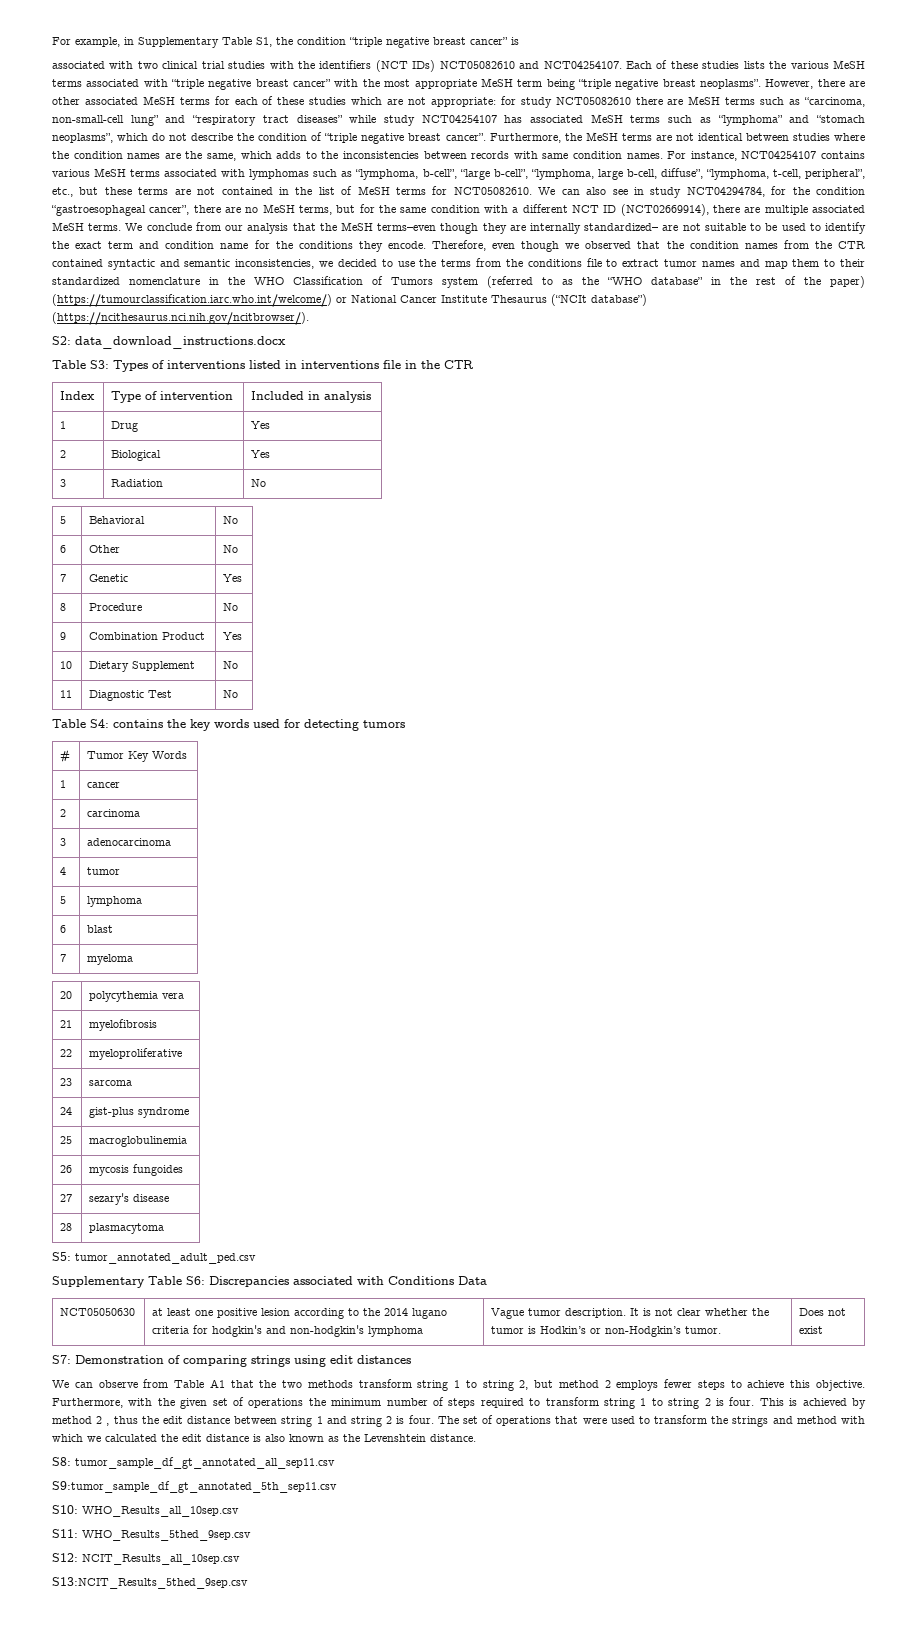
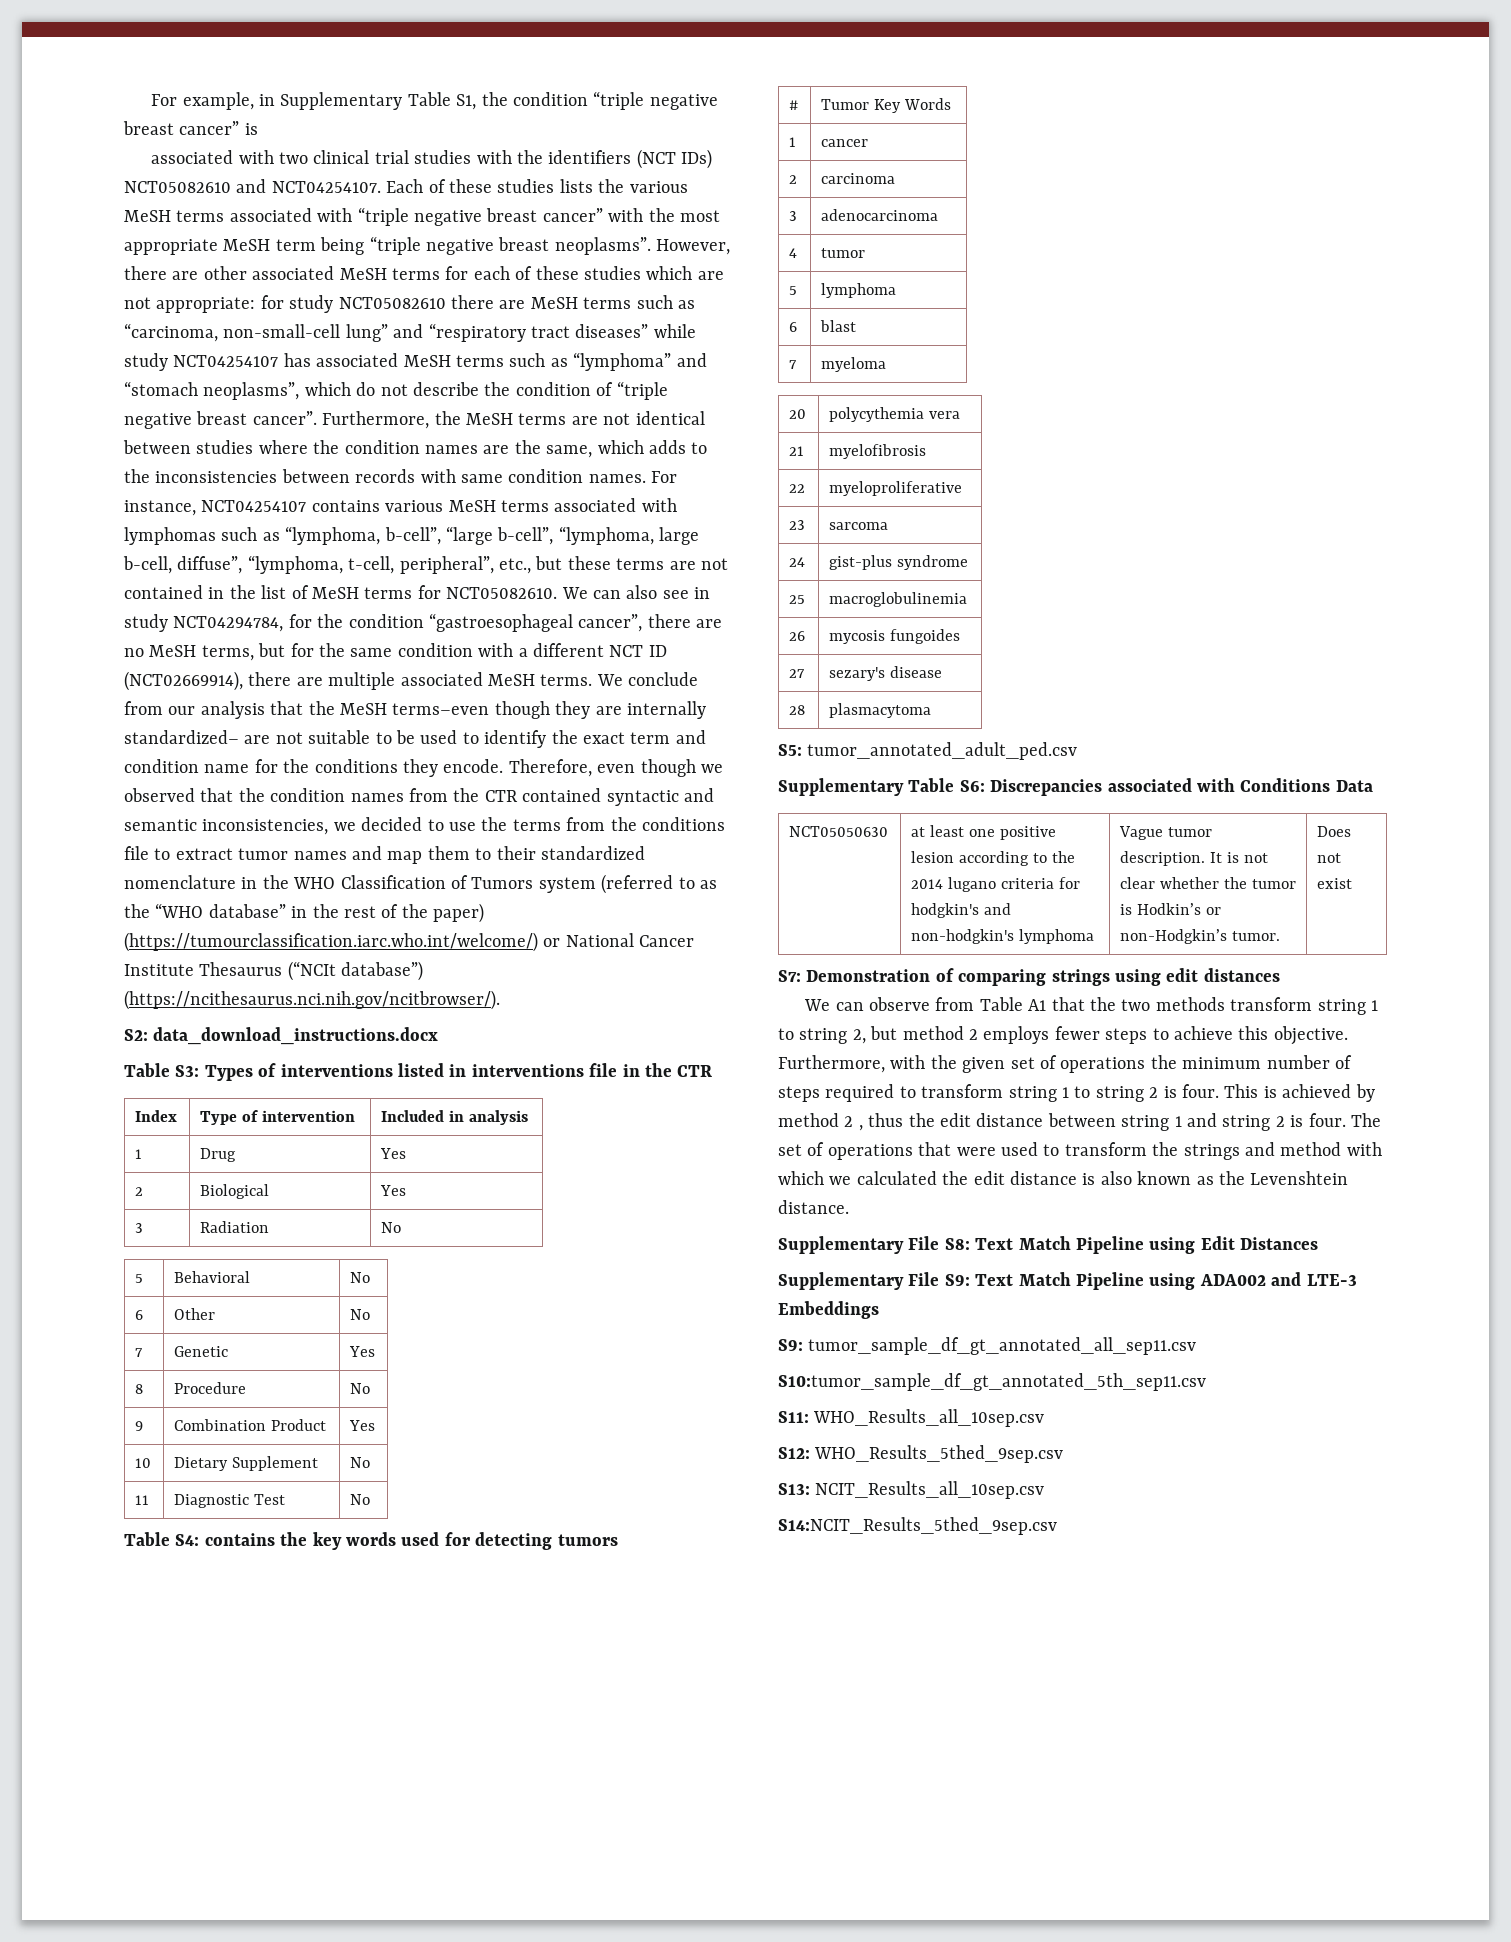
- S8: tumor_sample_df_gt_annotated_all_sep11.csv
+ Supplementary File S8: Text Match Pipeline using Edit Distances
+ Supplementary File S9: Text Match Pipeline using ADA002 and LTE-3 Embeddings
+ S9: tumor_sample_df_gt_annotated_all_sep11.csv
- S9:tumor_sample_df_gt_annotated_5th_sep11.csv
- S10: WHO_Results_all_10sep.csv
+ S10:tumor_sample_df_gt_annotated_5th_sep11.csv
+ S11: WHO_Results_all_10sep.csv
- S11: WHO_Results_5thed_9sep.csv
+ S12: WHO_Results_5thed_9sep.csv
- S12: NCIT_Results_all_10sep.csv
+ S13: NCIT_Results_all_10sep.csv
- S13:NCIT_Results_5thed_9sep.csv
+ S14:NCIT_Results_5thed_9sep.csv

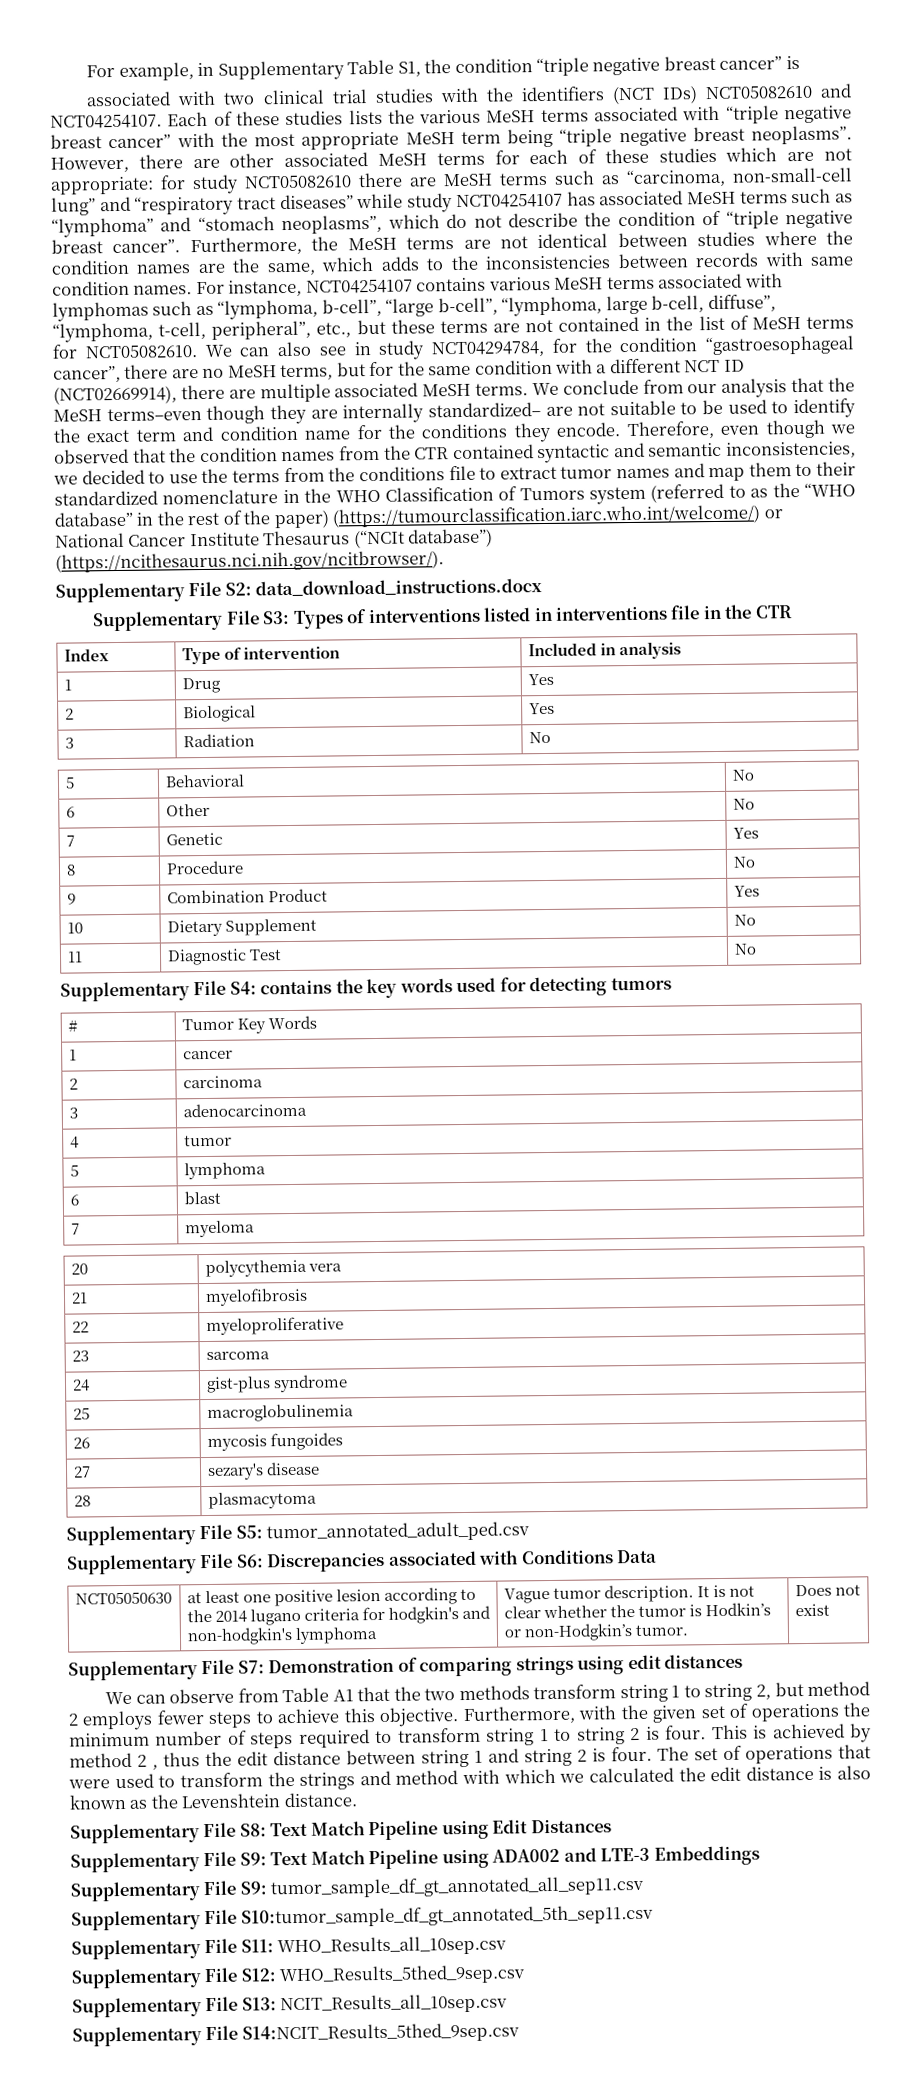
- S2: data_download_instructions.docx
+ Supplementary File S2: data_download_instructions.docx
- Table S3: Types of interventions listed in interventions file in the CTR
+ Supplementary File S3: Types of interventions listed in interventions file in the CTR
- Table S4: contains the key words used for detecting tumors
+ Supplementary File S4: contains the key words used for detecting tumors
- S5: tumor_annotated_adult_ped.csv
+ Supplementary File S5: tumor_annotated_adult_ped.csv
- Supplementary Table S6: Discrepancies associated with Conditions Data
+ Supplementary File S6: Discrepancies associated with Conditions Data
- S7: Demonstration of comparing strings using edit distances
+ Supplementary File S7: Demonstration of comparing strings using edit distances
- S9: tumor_sample_df_gt_annotated_all_sep11.csv
+ Supplementary File S9: tumor_sample_df_gt_annotated_all_sep11.csv
- S10:tumor_sample_df_gt_annotated_5th_sep11.csv
+ Supplementary File S10:tumor_sample_df_gt_annotated_5th_sep11.csv
- S11: WHO_Results_all_10sep.csv
+ Supplementary File S11: WHO_Results_all_10sep.csv
- S12: WHO_Results_5thed_9sep.csv
+ Supplementary File S12: WHO_Results_5thed_9sep.csv
- S13: NCIT_Results_all_10sep.csv
+ Supplementary File S13: NCIT_Results_all_10sep.csv
- S14:NCIT_Results_5thed_9sep.csv
+ Supplementary File S14:NCIT_Results_5thed_9sep.csv

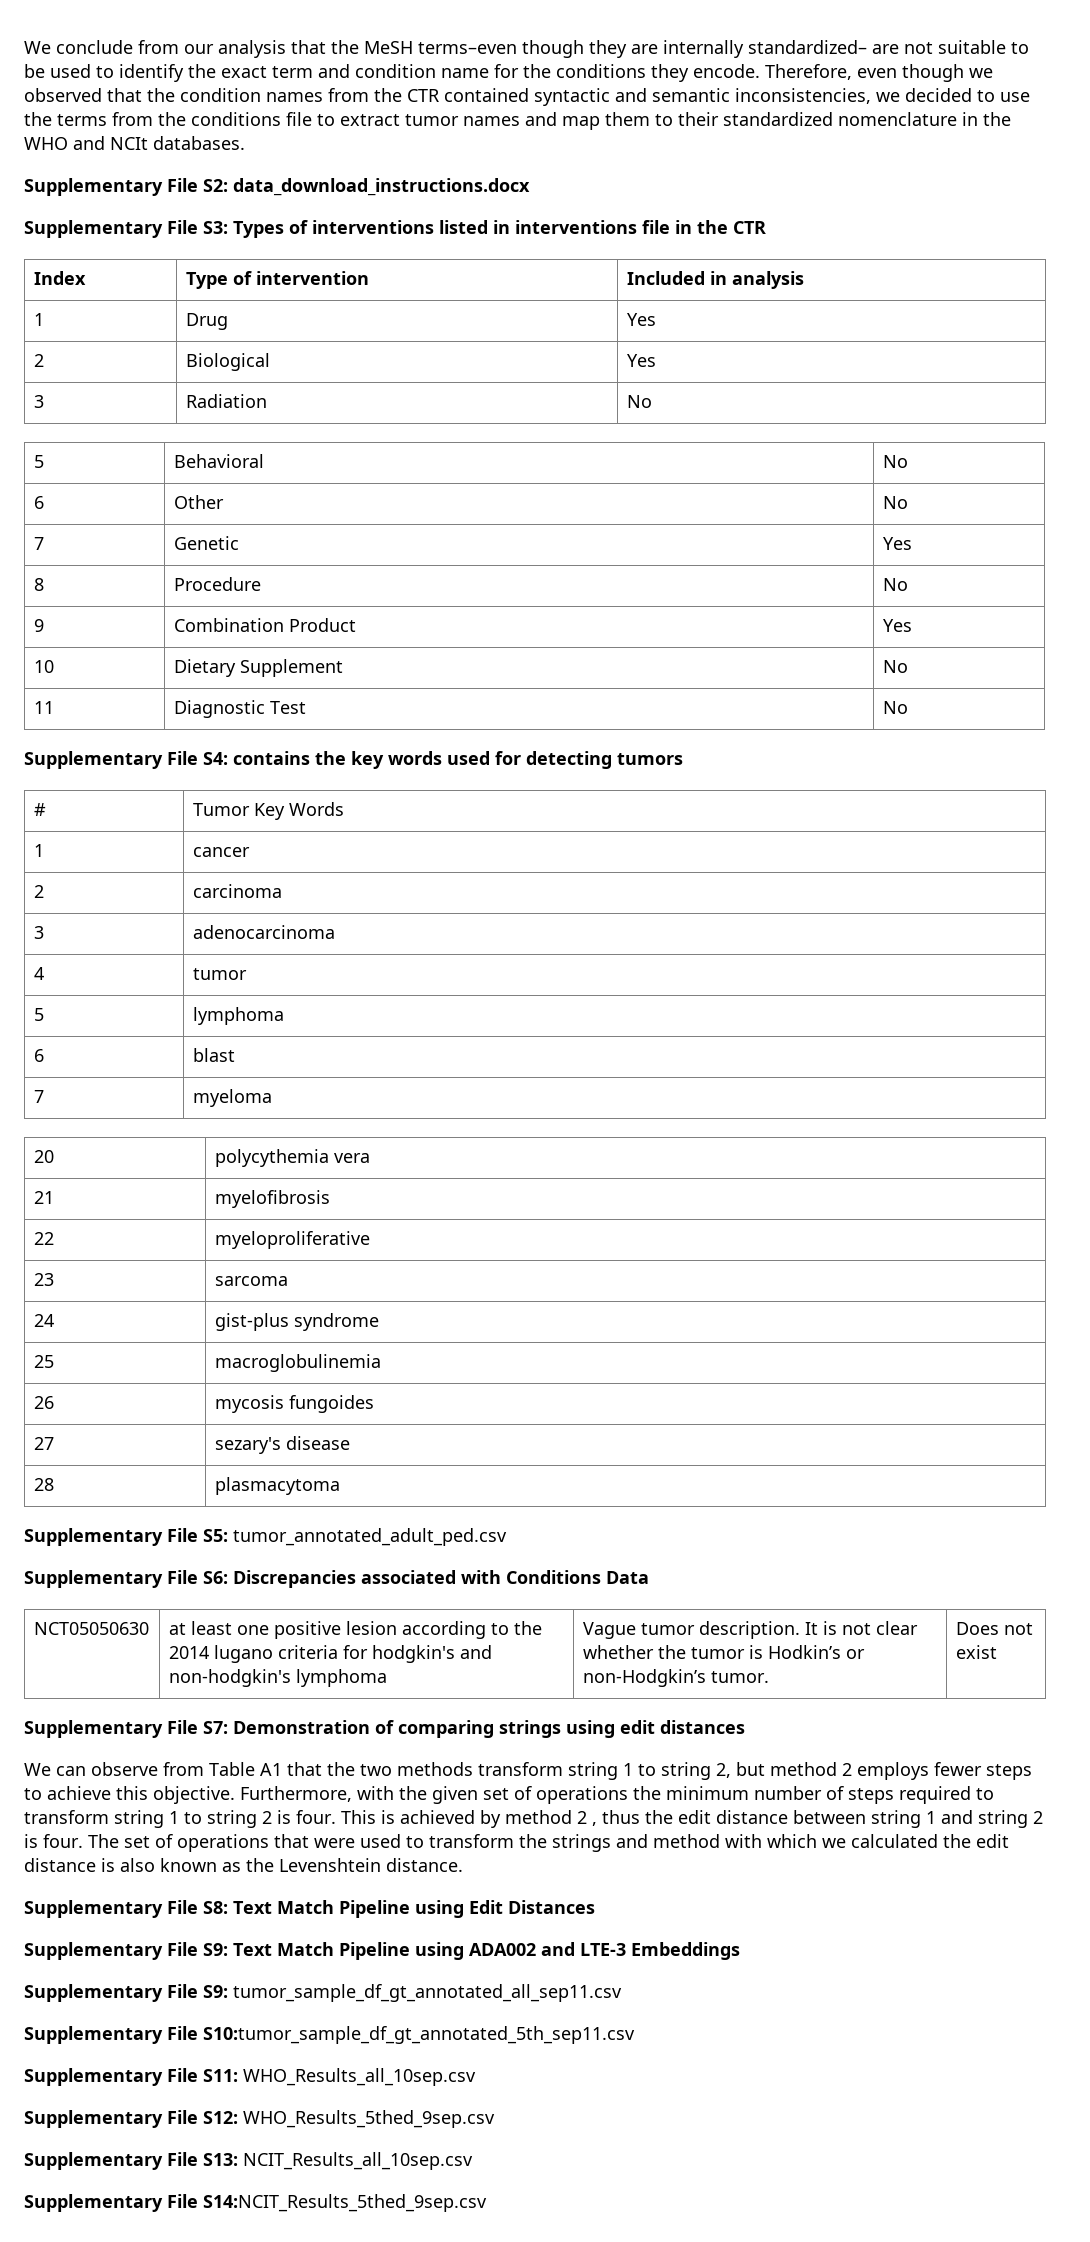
- For example, in Supplementary Table S1, the condition “triple negative breast cancer” is
- associated with two clinical trial studies with the identifiers (NCT IDs) NCT05082610 and NCT04254107. Each of these studies lists the various MeSH terms associated with “triple negative breast cancer” with the most appropriate MeSH term being “triple negative breast neoplasms”. However, there are other associated MeSH terms for each of these studies which are not appropriate: for study NCT05082610 there are MeSH terms such as “carcinoma, non-small-cell lung” and “respiratory tract diseases” while study NCT04254107 has associated MeSH terms such as “lymphoma” and “stomach neoplasms”, which do not describe the condition of “triple negative breast cancer”. Furthermore, the MeSH terms are not identical between studies where the condition names are the same, which adds to the inconsistencies between records with same condition names. For instance, NCT04254107 contains various MeSH terms associated with lymphomas such as “lymphoma, b-cell”, “large b-cell”, “lymphoma, large b-cell, diffuse”, “lymphoma, t-cell, peripheral”, etc., but these terms are not contained in the list of MeSH terms for NCT05082610. We can also see in study NCT04294784, for the condition “gastroesophageal cancer”, there are no MeSH terms, but for the same condition with a different NCT ID (NCT02669914), there are multiple associated MeSH terms.
- Therefore, even though we observed that the condition names from the CTR contained syntactic and semantic inconsistencies, we decided to use the terms from the conditions file to extract tumor names and map them to their standardized nomenclature in the WHO Classification of Tumors system (referred to as the “WHO database” in the rest of the paper) (https://tumourclassification.iarc.who.int/welcome/) or National Cancer Institute Thesaurus (“NCIt database”) (https://ncithesaurus.nci.nih.gov/ncitbrowser/).
+ Therefore, even though we observed that the condition names from the CTR contained syntactic and semantic inconsistencies, we decided to use the terms from the conditions file to extract tumor names and map them to their standardized nomenclature in the WHO and NCIt databases.

